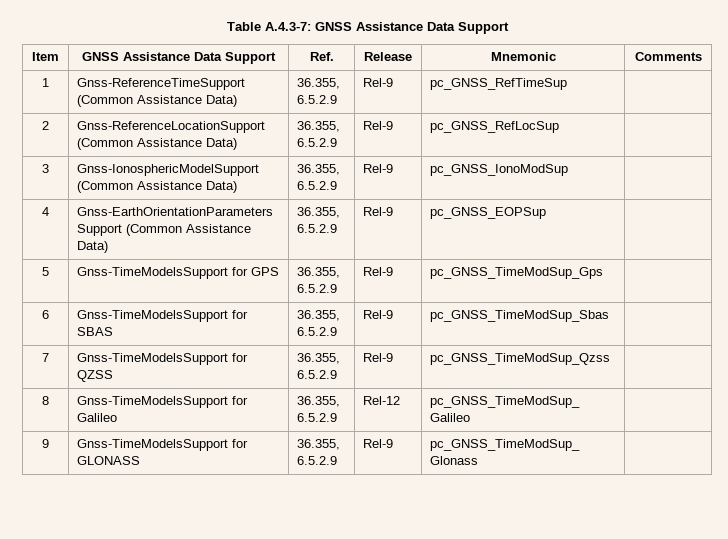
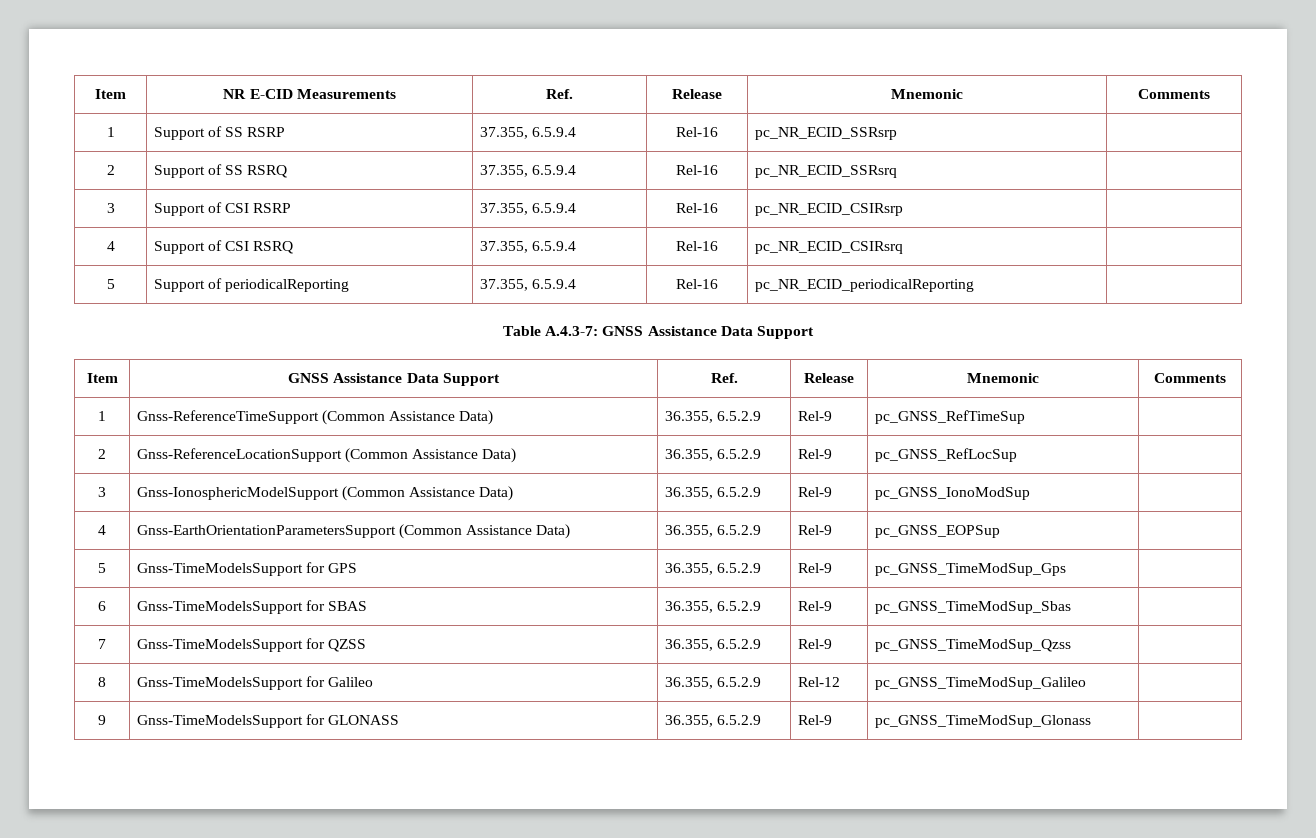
+ Item | NR E-CID Measurements | Ref. | Release | Mnemonic | Comments
+ 1 | Support of SS RSRP | 37.355, 6.5.9.4 | Rel-16 | pc_NR_ECID_SSRsrp |
+ 2 | Support of SS RSRQ | 37.355, 6.5.9.4 | Rel-16 | pc_NR_ECID_SSRsrq |
+ 3 | Support of CSI RSRP | 37.355, 6.5.9.4 | Rel-16 | pc_NR_ECID_CSIRsrp |
+ 4 | Support of CSI RSRQ | 37.355, 6.5.9.4 | Rel-16 | pc_NR_ECID_CSIRsrq |
+ 5 | Support of periodicalReporting | 37.355, 6.5.9.4 | Rel-16 | pc_NR_ECID_periodicalReporting |

